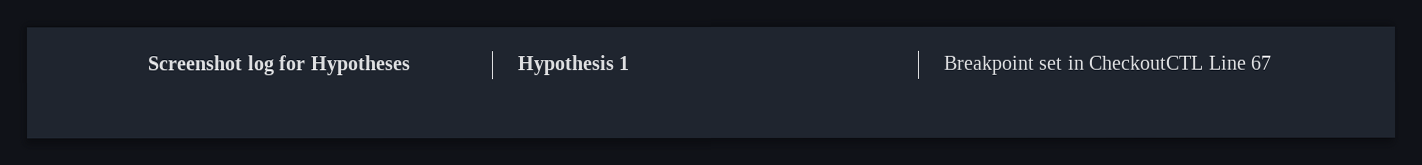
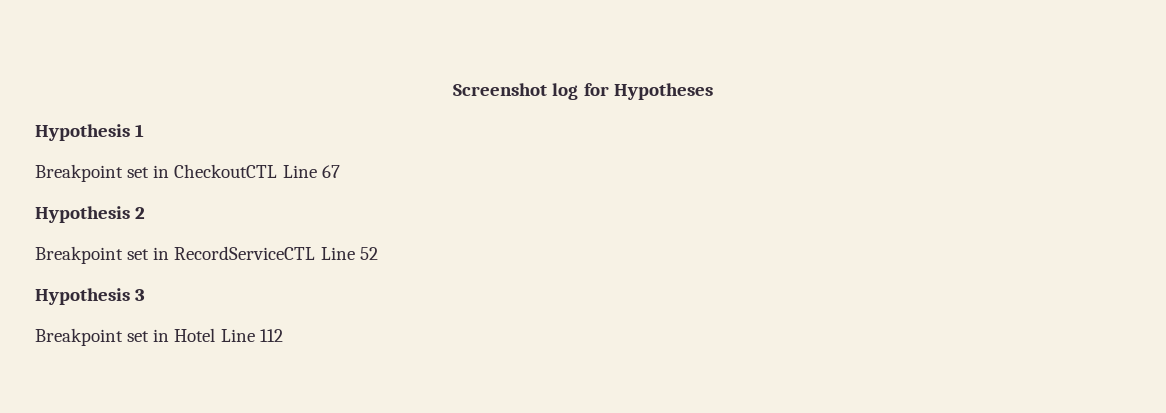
+ Hypothesis 2
+ Breakpoint set in RecordServiceCTL Line 52
+ Hypothesis 3
+ Breakpoint set in Hotel Line 112

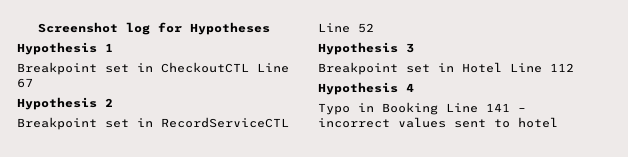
+ Hypothesis 4
+ Typo in Booking Line 141 – incorrect values sent to hotel

